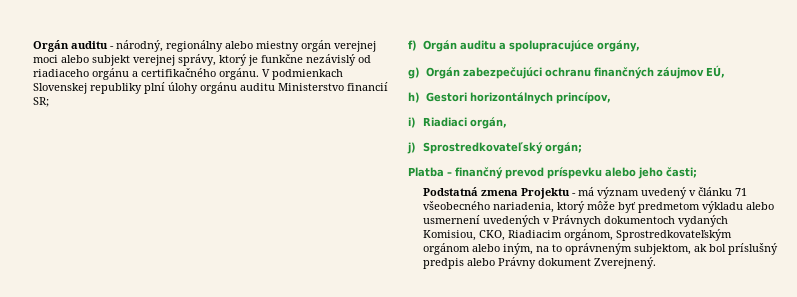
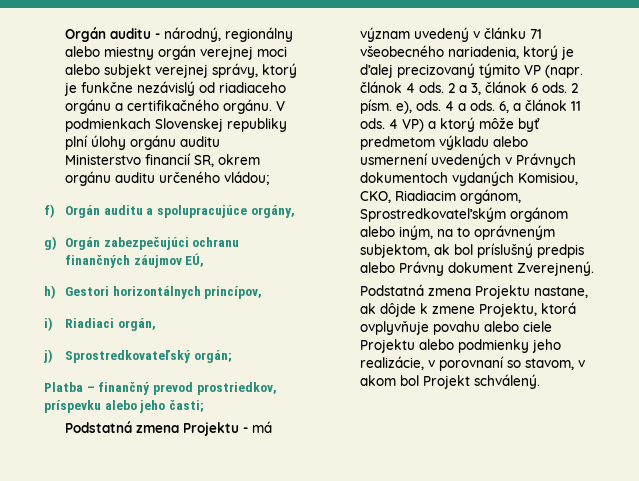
- V podmienkach Slovenskej republiky plní úlohy orgánu auditu Ministerstvo financií SR;
+ V podmienkach Slovenskej republiky plní úlohy orgánu auditu Ministerstvo financií SR, okrem orgánu auditu určeného vládou;
- Platba – finančný prevod príspevku alebo jeho časti;
+ Platba – finančný prevod prostriedkov, príspevku alebo jeho časti;
- Podstatná zmena Projektu - má význam uvedený v článku 71 všeobecného nariadenia, ktorý môže byť predmetom výkladu alebo usmernení uvedených v Právnych dokumentoch vydaných Komisiou, CKO, Riadiacim orgánom, Sprostredkovateľským orgánom alebo iným, na to oprávneným subjektom, ak bol príslušný predpis alebo Právny dokument Zverejnený.
+ Podstatná zmena Projektu - má význam uvedený v článku 71 všeobecného nariadenia, ktorý je ďalej precizovaný týmito VP (napr. článok 4 ods. 2 a 3, článok 6 ods. 2 písm. e), ods. 4 a ods. 6, a článok 11 ods. 4 VP) a ktorý môže byť predmetom výkladu alebo usmernení uvedených v Právnych dokumentoch vydaných Komisiou, CKO, Riadiacim orgánom, Sprostredkovateľským orgánom alebo iným, na to oprávneným subjektom, ak bol príslušný predpis alebo Právny dokument Zverejnený.
+ Podstatná zmena Projektu nastane, ak dôjde k zmene Projektu, ktorá ovplyvňuje povahu alebo ciele Projektu alebo podmienky jeho realizácie, v porovnaní so stavom, v akom bol Projekt schválený.

